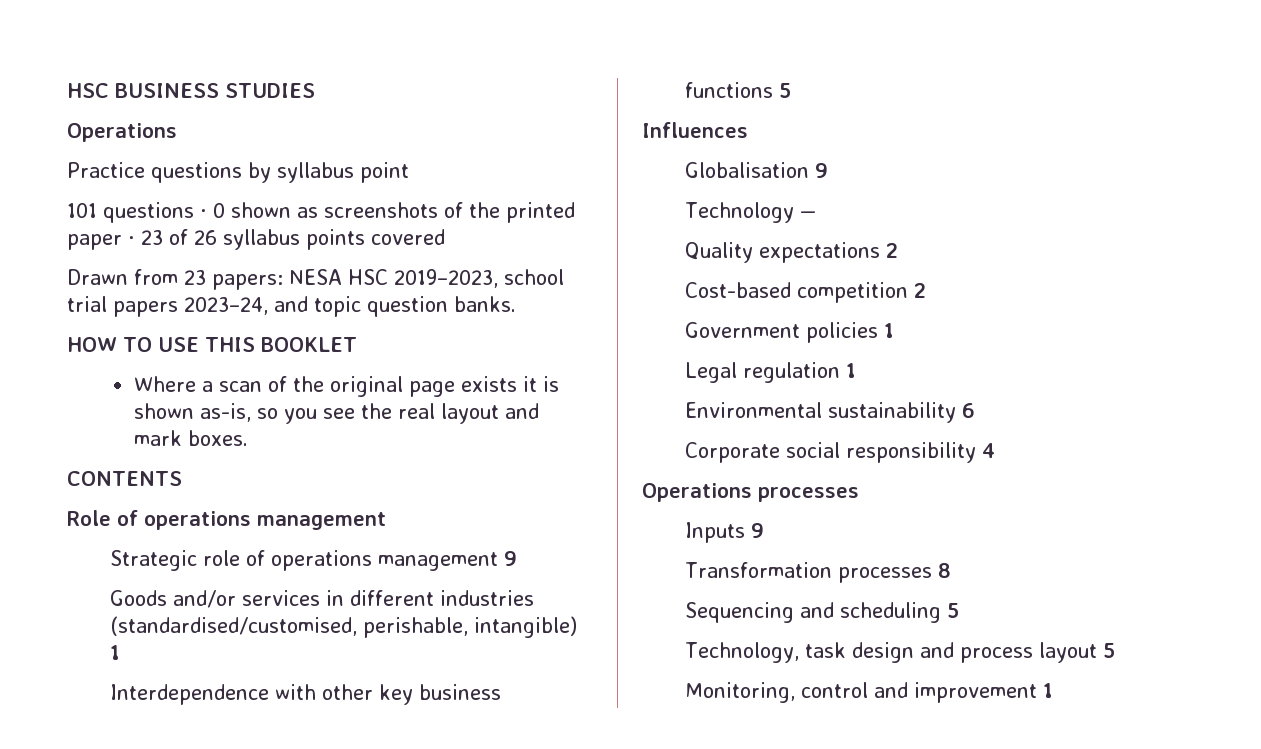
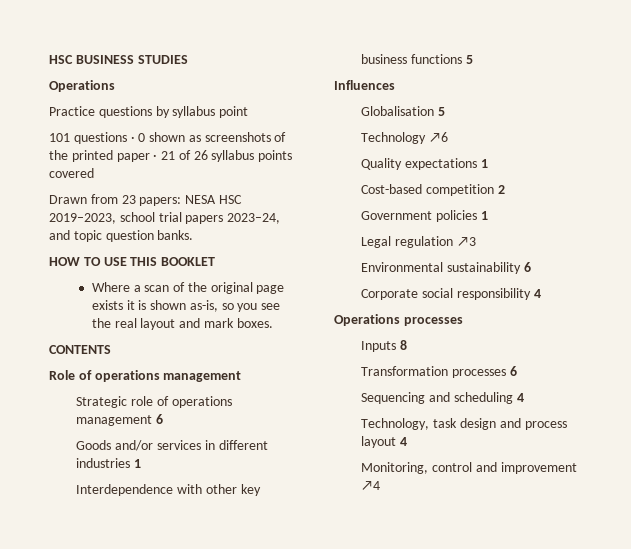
- 101 questions · 0 shown as screenshots of the printed paper · 23 of 26 syllabus points covered
+ 101 questions · 0 shown as screenshots of the printed paper · 21 of 26 syllabus points covered
- Strategic role of operations management 9
+ Strategic role of operations management 6
- Goods and/or services in different industries (standardised/customised, perishable, intangible) 1
+ Goods and/or services in different industries 1
- Globalisation 9
+ Globalisation 5
- Technology —
+ Technology ↗6
- Quality expectations 2
+ Quality expectations 1
- Legal regulation 1
+ Legal regulation ↗3
- Inputs 9
+ Inputs 8
- Transformation processes 8
+ Transformation processes 6
- Sequencing and scheduling 5
+ Sequencing and scheduling 4
- Technology, task design and process layout 5
+ Technology, task design and process layout 4
- Monitoring, control and improvement 1
+ Monitoring, control and improvement ↗4

